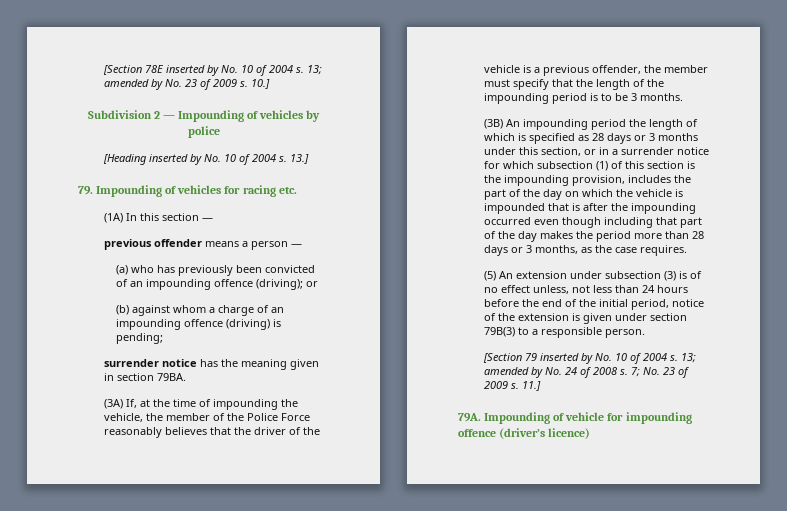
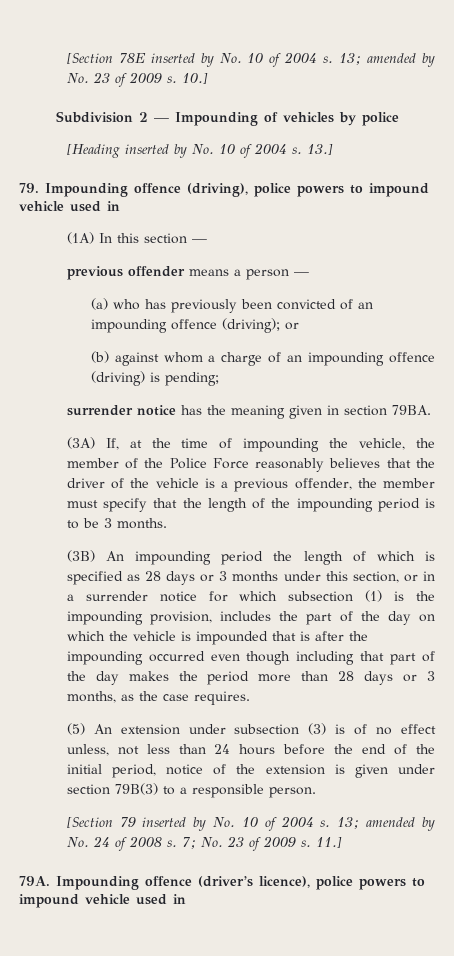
- 79. Impounding of vehicles for racing etc.
+ 79. Impounding offence (driving), police powers to impound vehicle used in
- (3B) An impounding period the length of which is specified as 28 days or 3 months under this section, or in a surrender notice for which subsection (1) of this section is the impounding provision, includes the part of the day on which the vehicle is impounded that is after the impounding occurred even though including that part of the day makes the period more than 28 days or 3 months, as the case requires.
+ (3B) An impounding period the length of which is specified as 28 days or 3 months under this section, or in a surrender notice for which subsection (1) is the impounding provision, includes the part of the day on which the vehicle is impounded that is after the impounding occurred even though including that part of the day makes the period more than 28 days or 3 months, as the case requires.
- Impounding of vehicle for impounding offence (driver’s licence)
+ Impounding offence (driver’s licence), police powers to impound vehicle used in

